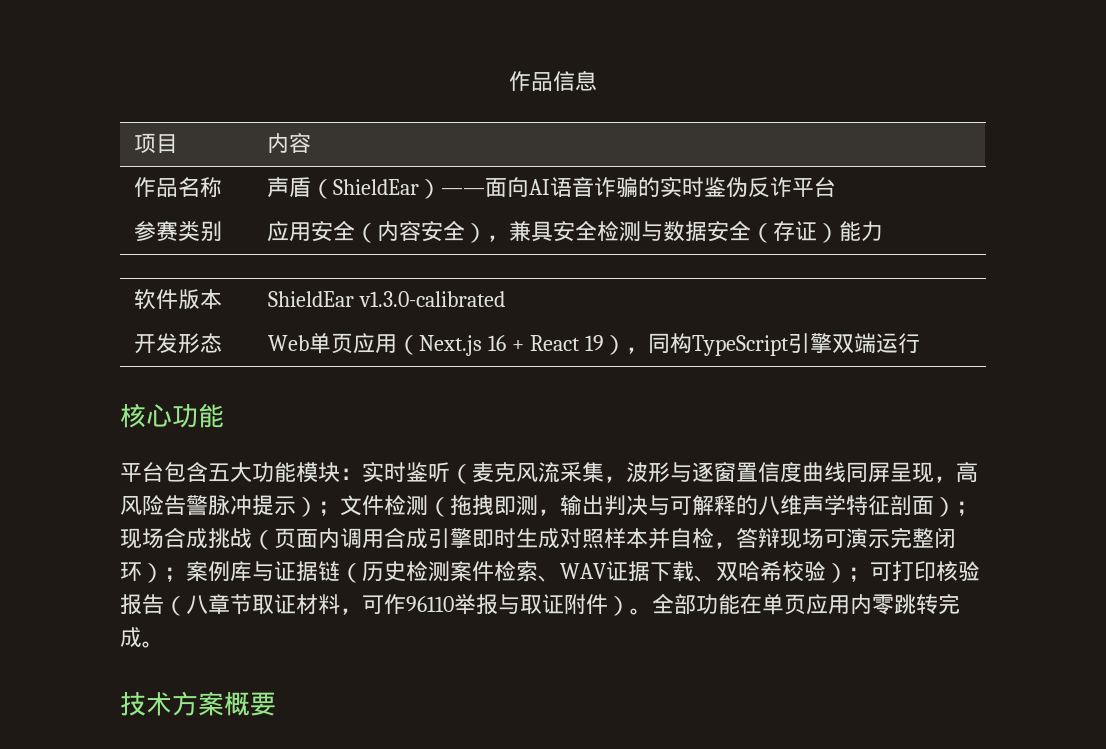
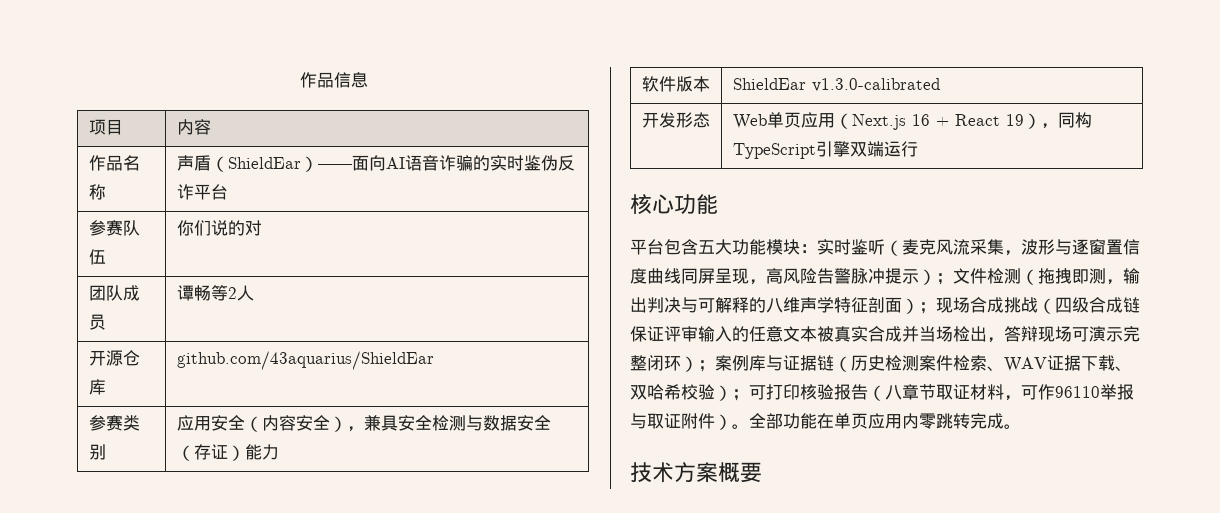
+ 参赛队伍 | 你们说的对
+ 团队成员 | 谭畅等2人
+ 开源仓库 | github.com/43aquarius/ShieldEar
- 现场合成挑战（页面内调用合成引擎即时生成对照样本并自检，答辩现场可演示完整闭环）；
+ 现场合成挑战（四级合成链保证评审输入的任意文本被真实合成并当场检出，答辩现场可演示完整闭环）；

